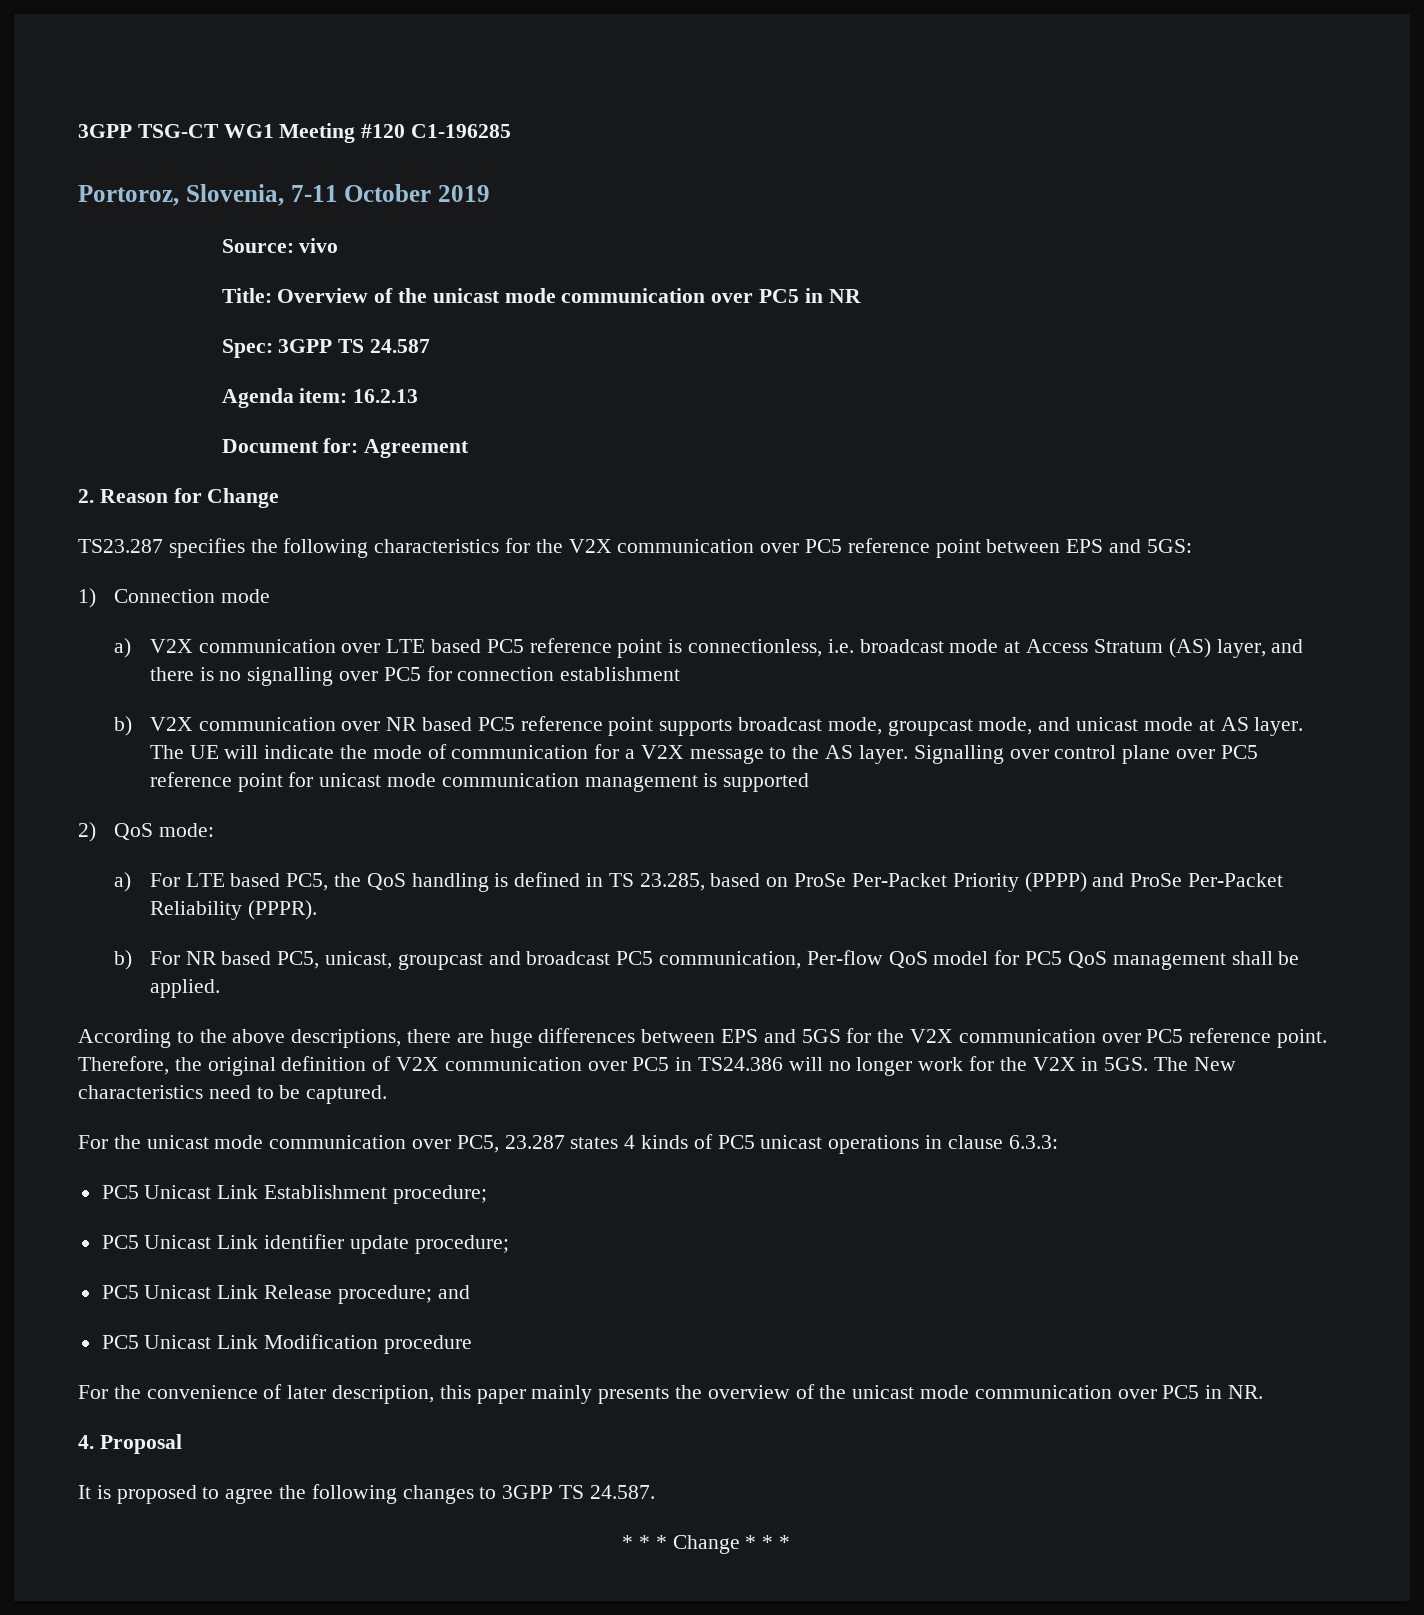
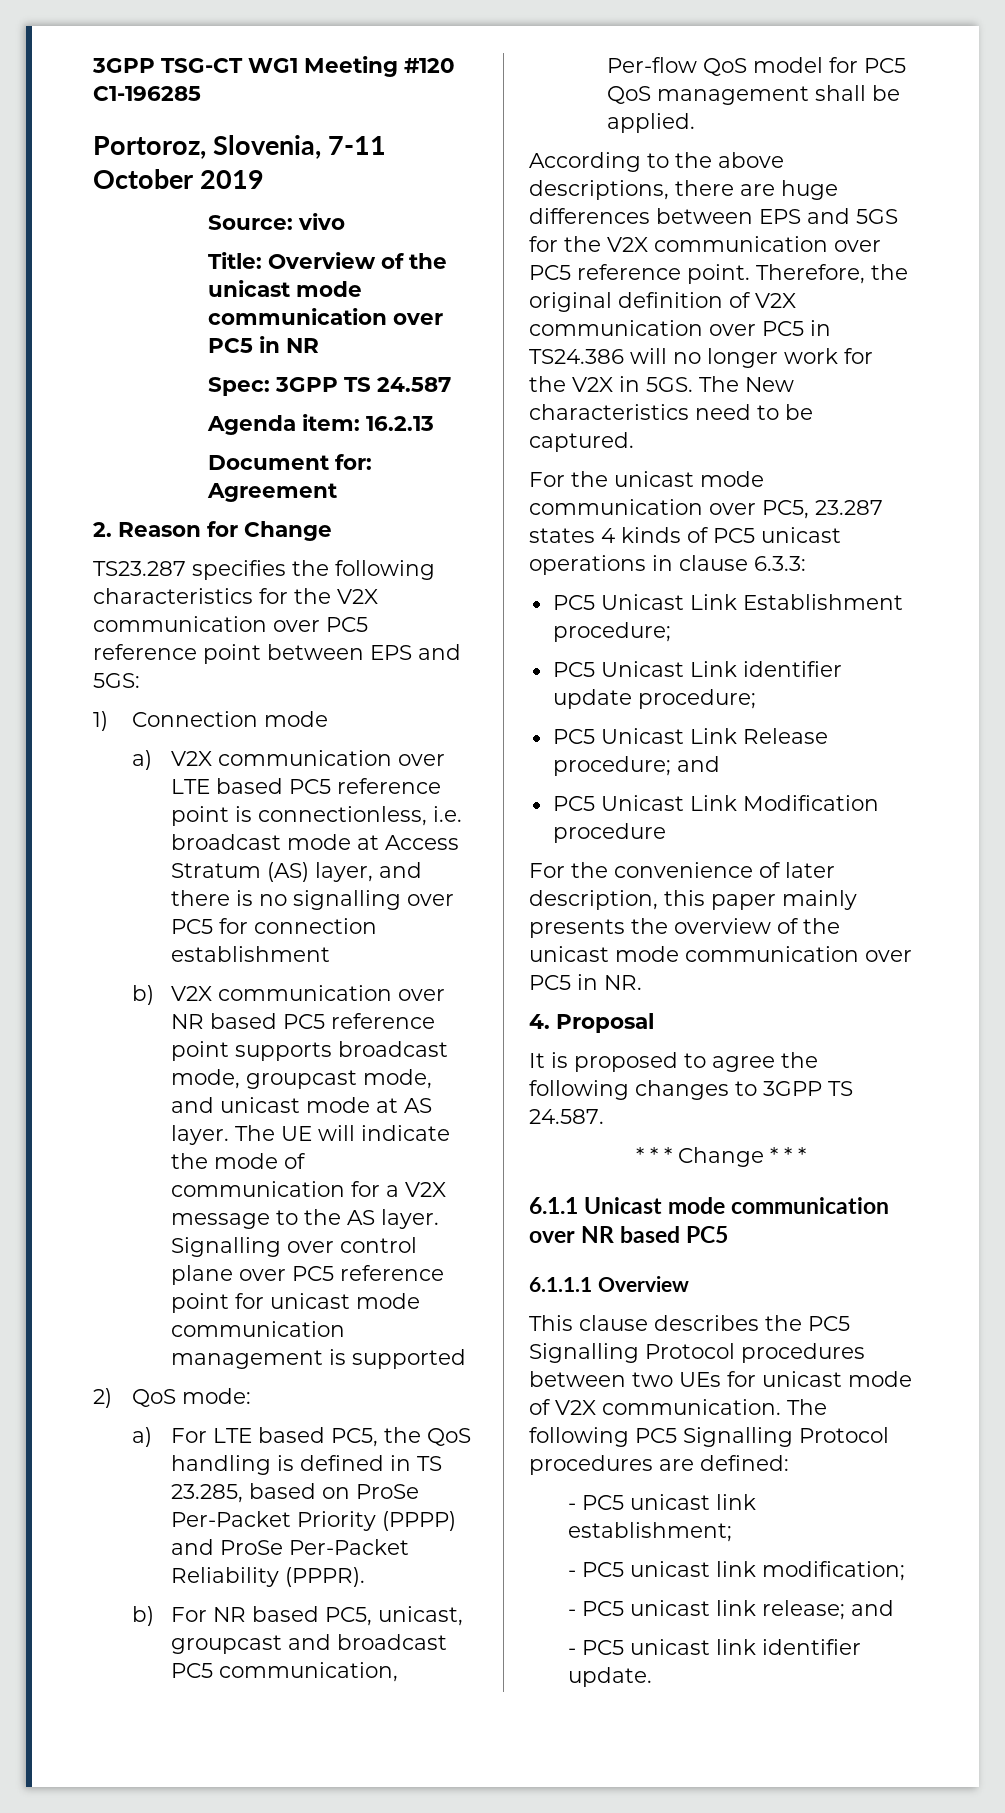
+ 6.1.1 Unicast mode communication over NR based PC5
+ 6.1.1.1 Overview
+ This clause describes the PC5 Signalling Protocol procedures between two UEs for unicast mode of V2X communication. The following PC5 Signalling Protocol procedures are defined:
+ - PC5 unicast link establishment;
+ - PC5 unicast link modification;
+ - PC5 unicast link release; and
+ - PC5 unicast link identifier update.

